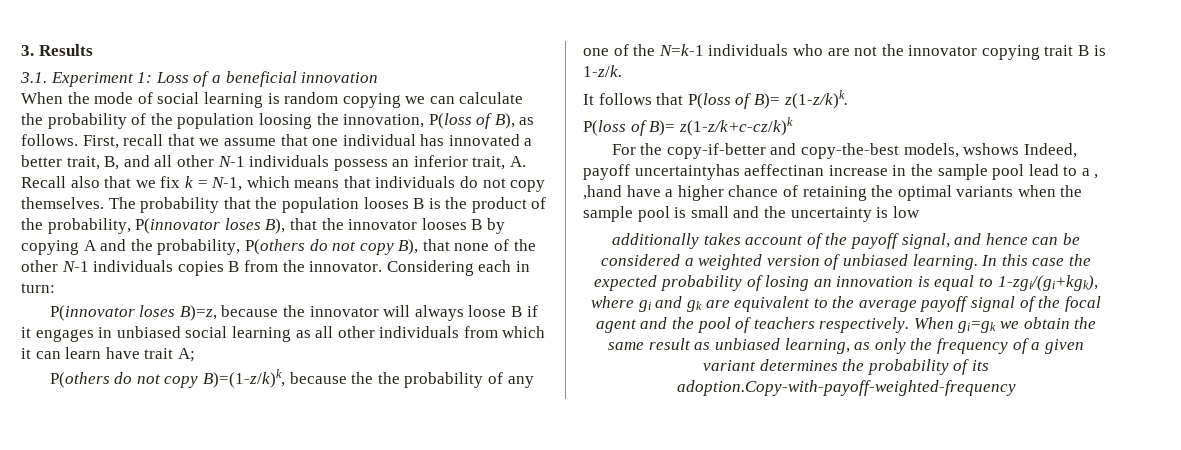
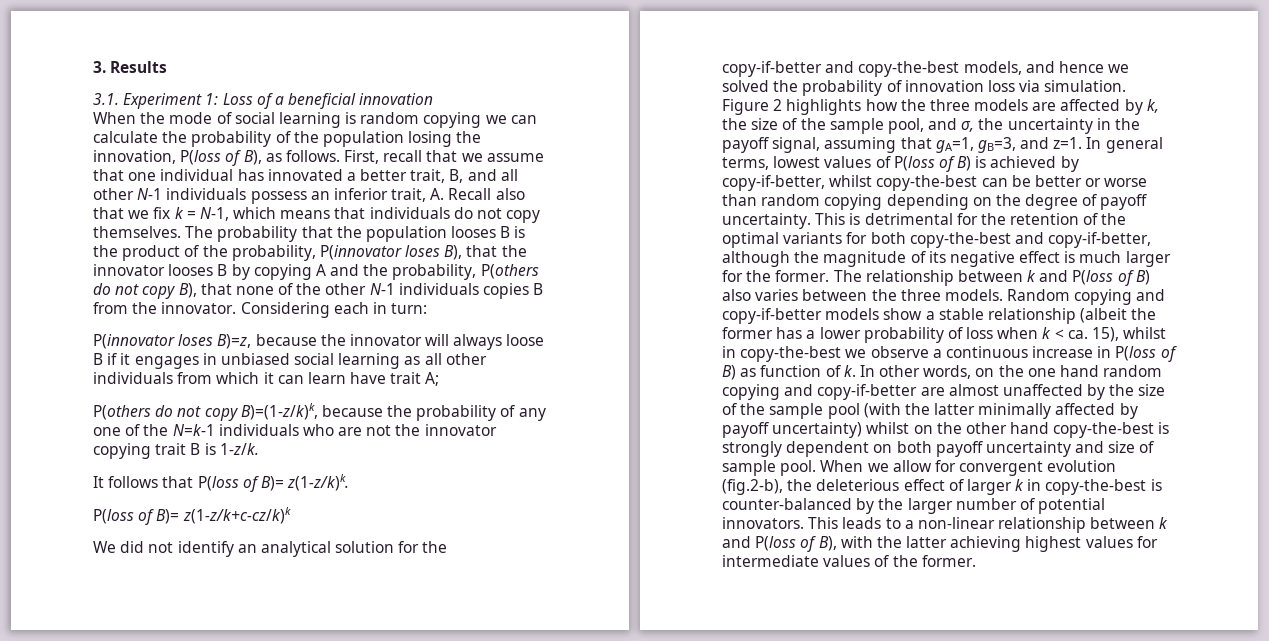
- When the mode of social learning is random copying we can calculate the probability of the population loosing the innovation, P(loss of B), as follows.
+ When the mode of social learning is random copying we can calculate the probability of the population losing the innovation, P(loss of B), as follows.
- P(others do not copy B)=(1-z/k)k, because the the probability of any one of the N=k-1 individuals who are not the innovator copying trait B is 1-z/k.
+ P(others do not copy B)=(1-z/k)k, because the probability of any one of the N=k-1 individuals who are not the innovator copying trait B is 1-z/k.
- For the copy-if-better and copy-the-best models, wshows Indeed, payoff uncertaintyhas aeffectinan increase in the sample pool lead to a , ,hand have a higher chance of retaining the optimal variants when the sample pool is small and the uncertainty is low
- additionally takes account of the payoff signal, and hence can be considered a weighted version of unbiased learning. In this case the expected probability of losing an innovation is equal to 1-zgi/(gi+kgk), where gi and gk are equivalent to the average payoff signal of the focal agent and the pool of teachers respectively. When gi=gk we obtain the same result as unbiased learning, as only the frequency of a given variant determines the probability of its adoption.Copy-with-payoff-weighted-frequency
+ We did not identify an analytical solution for the copy-if-better and copy-the-best models, and hence we solved the probability of innovation loss via simulation. Figure 2 highlights how the three models are affected by k, the size of the sample pool, and σ, the uncertainty in the payoff signal, assuming that gA=1, gB=3, and z=1. In general terms, lowest values of P(loss of B) is achieved by copy-if-better, whilst copy-the-best can be better or worse than random copying depending on the degree of payoff uncertainty. This is detrimental for the retention of the optimal variants for both copy-the-best and copy-if-better, although the magnitude of its negative effect is much larger for the former. The relationship between k and P(loss of B) also varies between the three models. Random copying and copy-if-better models show a stable relationship (albeit the former has a lower probability of loss when k < ca. 15), whilst in copy-the-best we observe a continuous increase in P(loss of B) as function of k. In other words, on the one hand random copying and copy-if-better are almost unaffected by the size of the sample pool (with the latter minimally affected by payoff uncertainty) whilst on the other hand copy-the-best is strongly dependent on both payoff uncertainty and size of sample pool. When we allow for convergent evolution (fig.2-b), the deleterious effect of larger k in copy-the-best is counter-balanced by the larger number of potential innovators. This leads to a non-linear relationship between k and P(loss of B), with the latter achieving highest values for intermediate values of the former.

